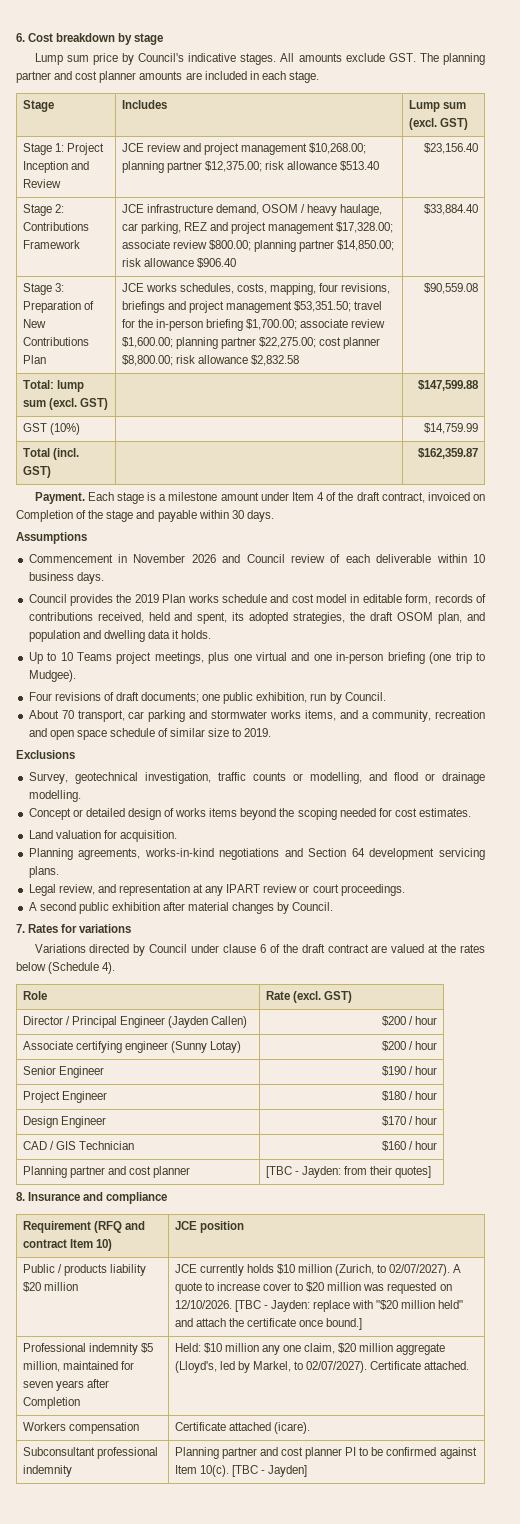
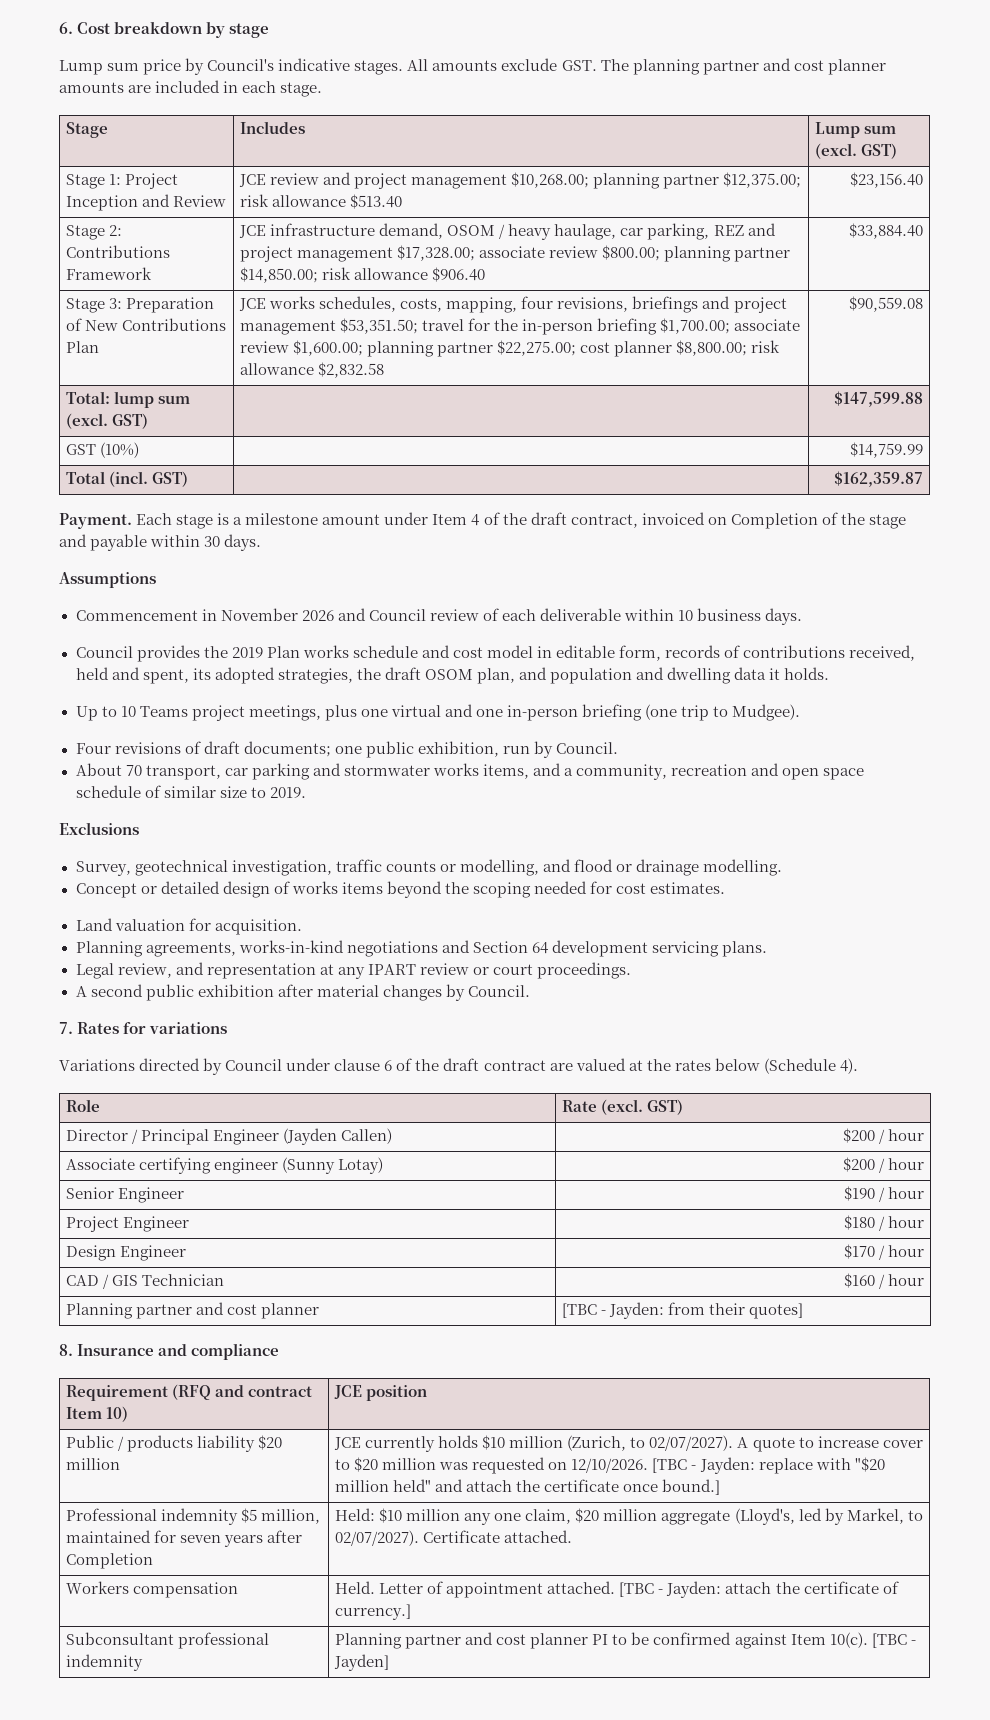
- Workers compensation | Certificate attached (icare).
+ Workers compensation | Held. Letter of appointment attached. [TBC - Jayden: attach the certificate of currency.]

